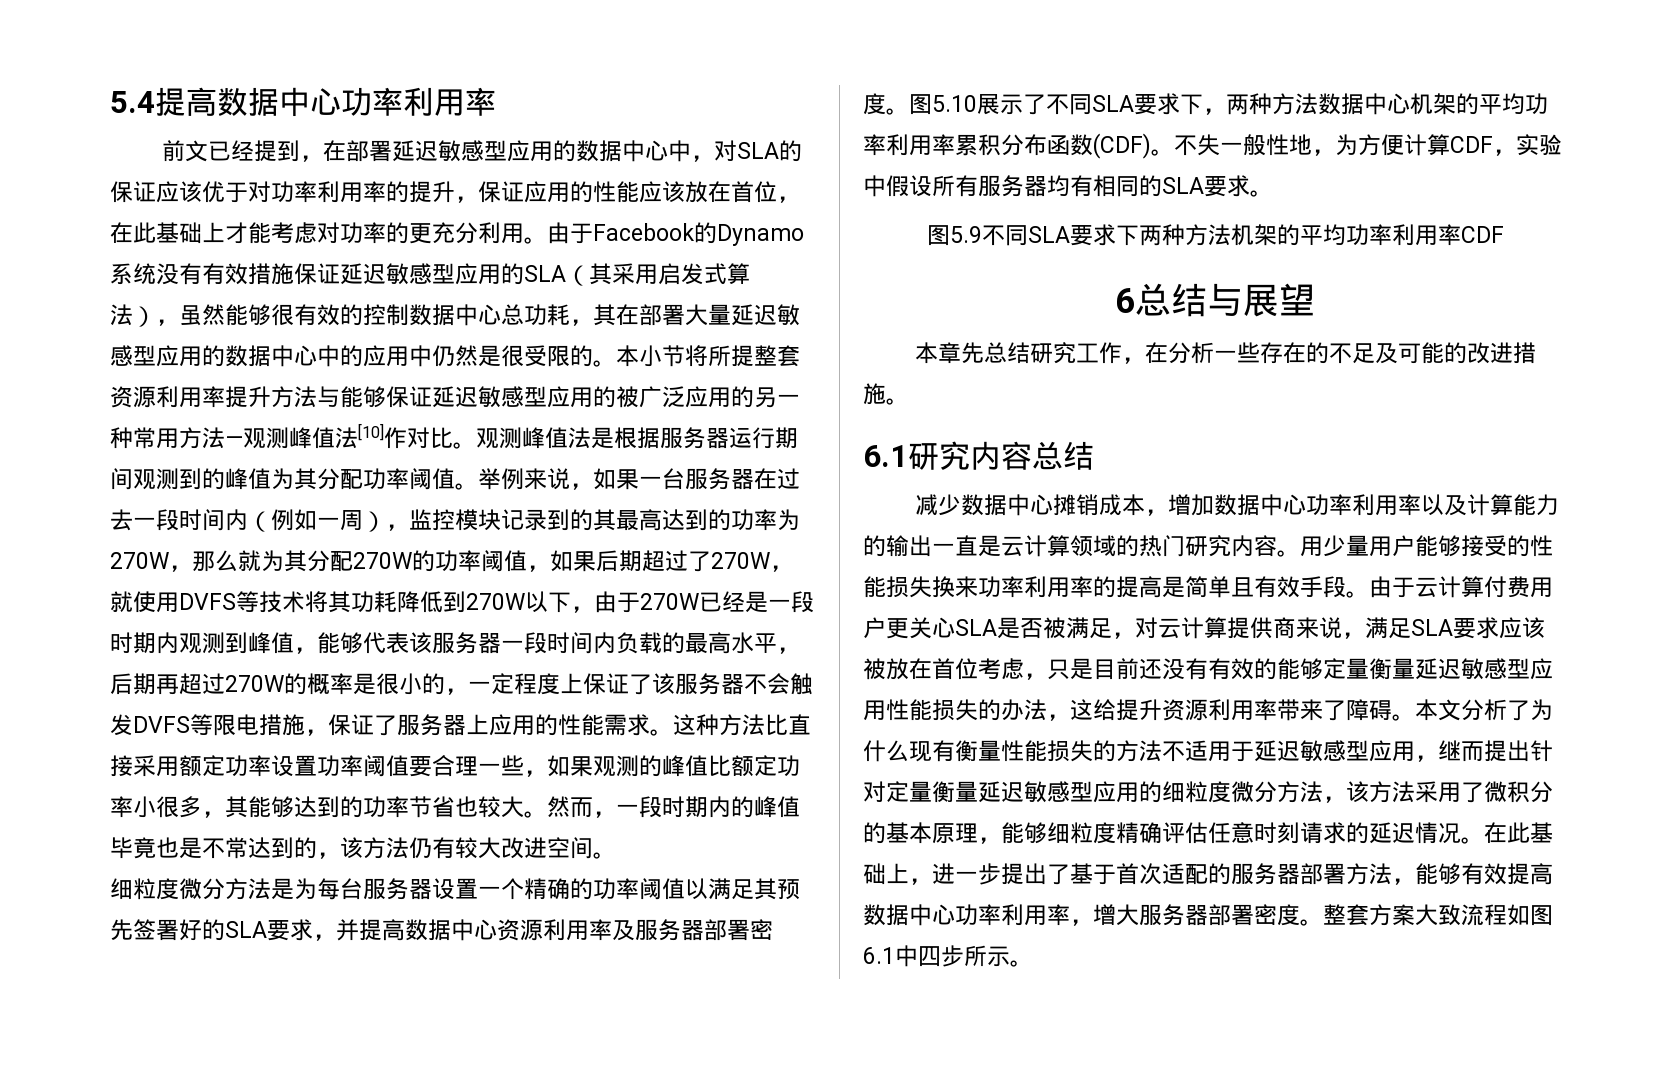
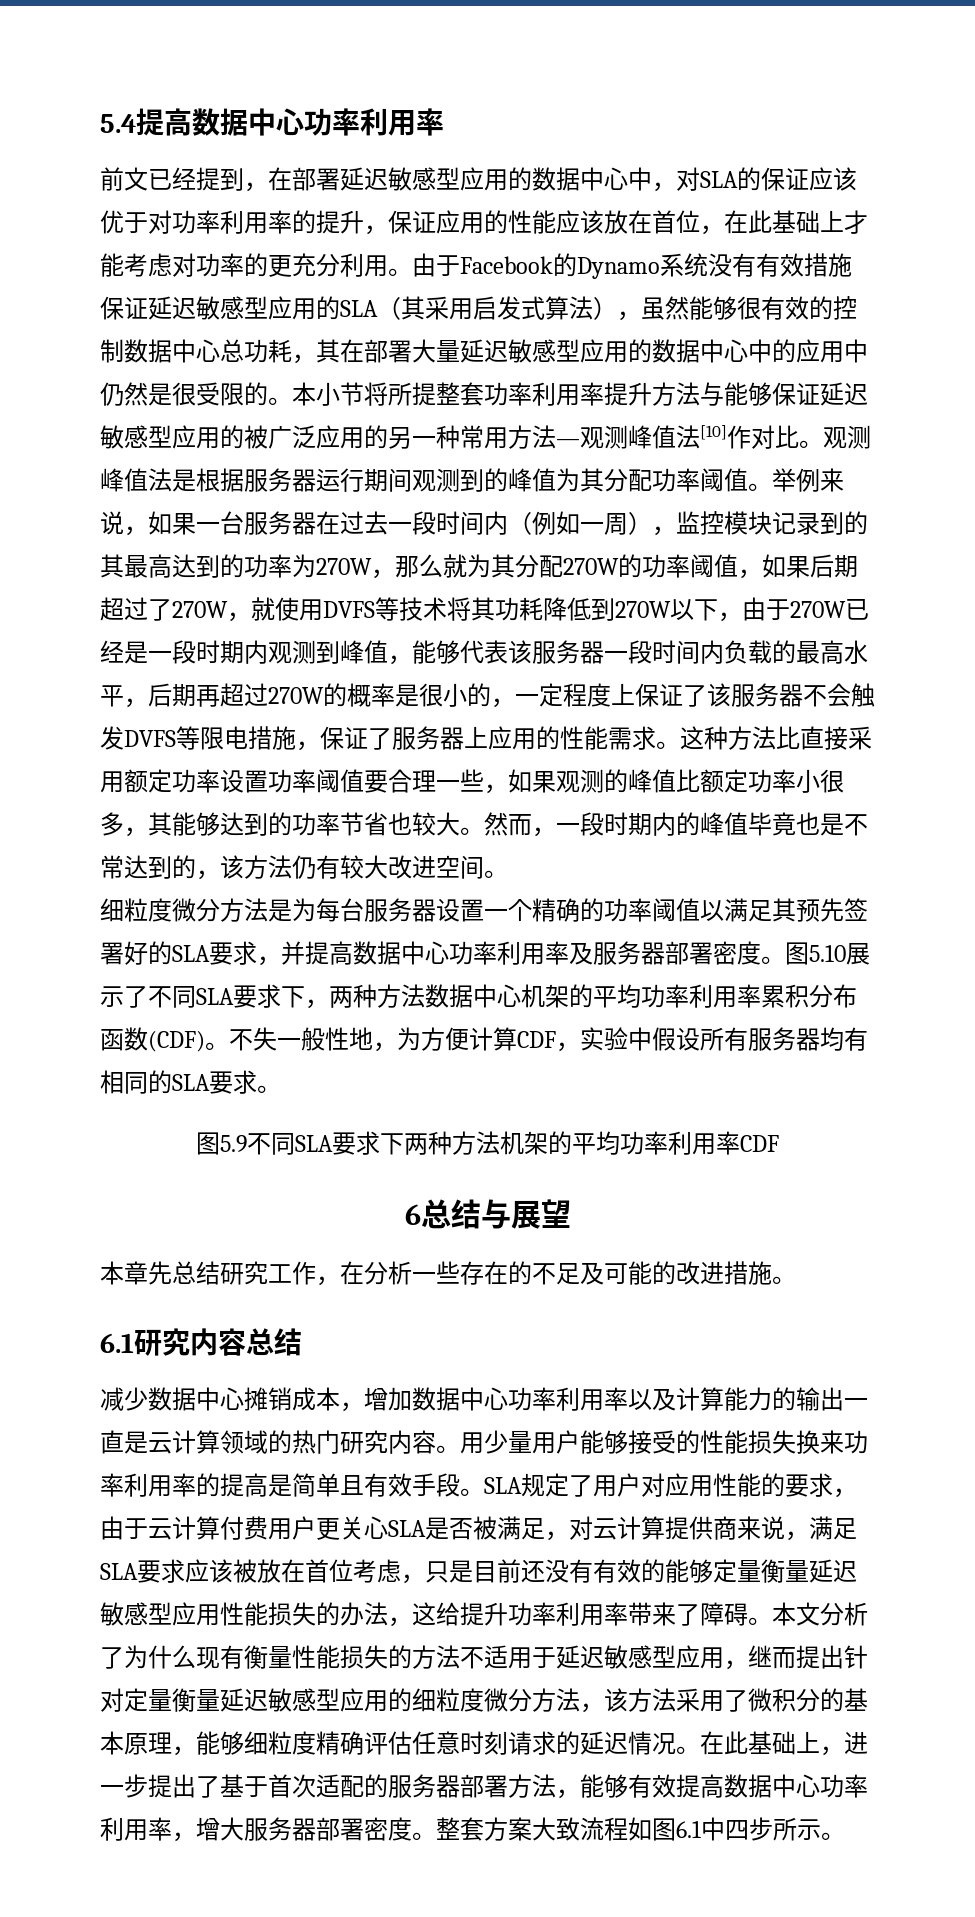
- 本小节将所提整套资源利用率提升方法与能够保证延迟敏感型应用的被广泛应用的另一种常用方法—观测峰值法[10]作对比。
+ 本小节将所提整套功率利用率提升方法与能够保证延迟敏感型应用的被广泛应用的另一种常用方法—观测峰值法[10]作对比。
- 细粒度微分方法是为每台服务器设置一个精确的功率阈值以满足其预先签署好的SLA要求，并提高数据中心资源利用率及服务器部署密度。
+ 细粒度微分方法是为每台服务器设置一个精确的功率阈值以满足其预先签署好的SLA要求，并提高数据中心功率利用率及服务器部署密度。
- 由于云计算付费用户更关心SLA是否被满足，对云计算提供商来说，满足SLA要求应该被放在首位考虑，只是目前还没有有效的能够定量衡量延迟敏感型应用性能损失的办法，这给提升资源利用率带来了障碍。
+ SLA规定了用户对应用性能的要求，由于云计算付费用户更关心SLA是否被满足，对云计算提供商来说，满足SLA要求应该被放在首位考虑，只是目前还没有有效的能够定量衡量延迟敏感型应用性能损失的办法，这给提升功率利用率带来了障碍。

